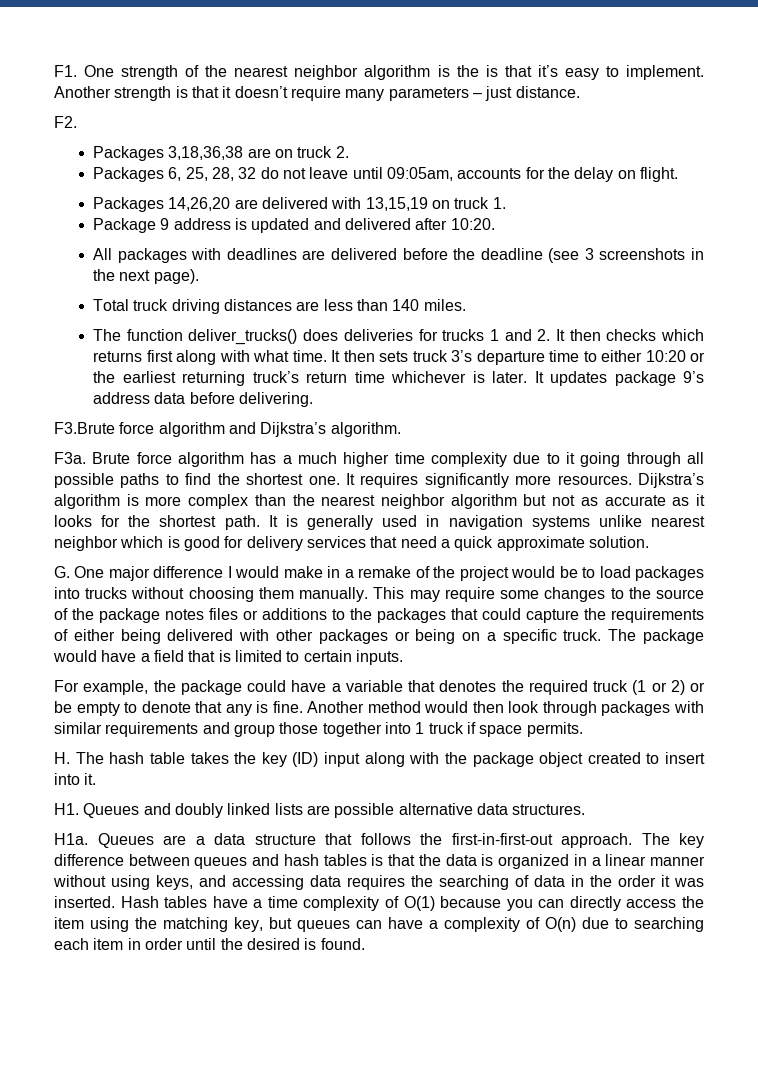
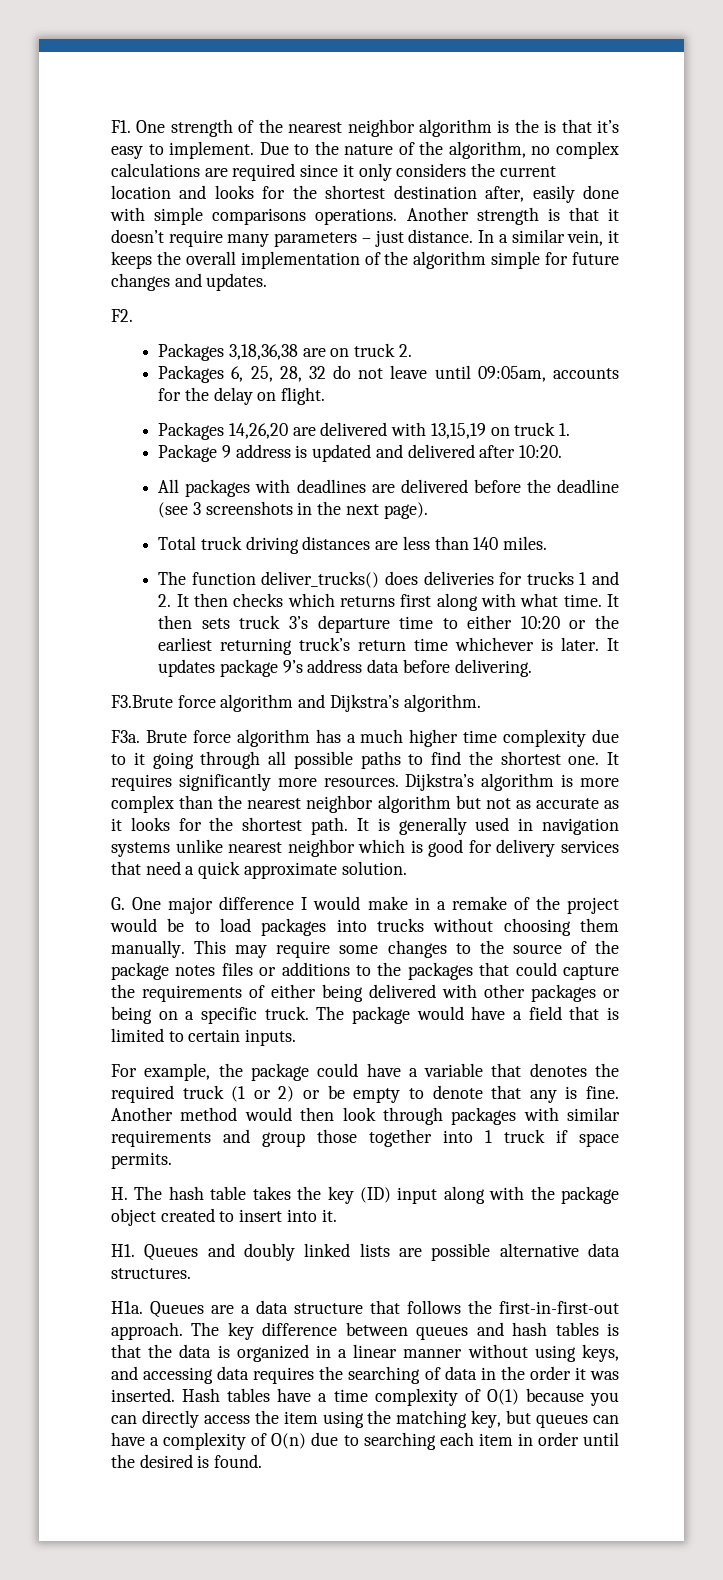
+ Due to the nature of the algorithm, no complex calculations are required since it only considers the current location and looks for the shortest destination after, easily done with simple comparisons operations.
+ In a similar vein, it keeps the overall implementation of the algorithm simple for future changes and updates.

